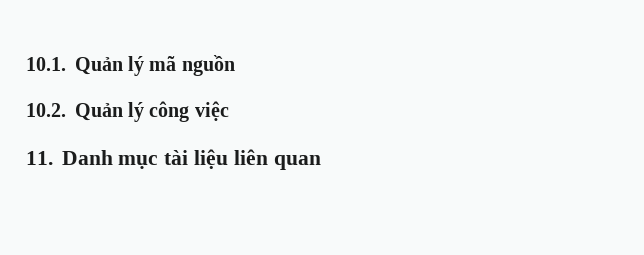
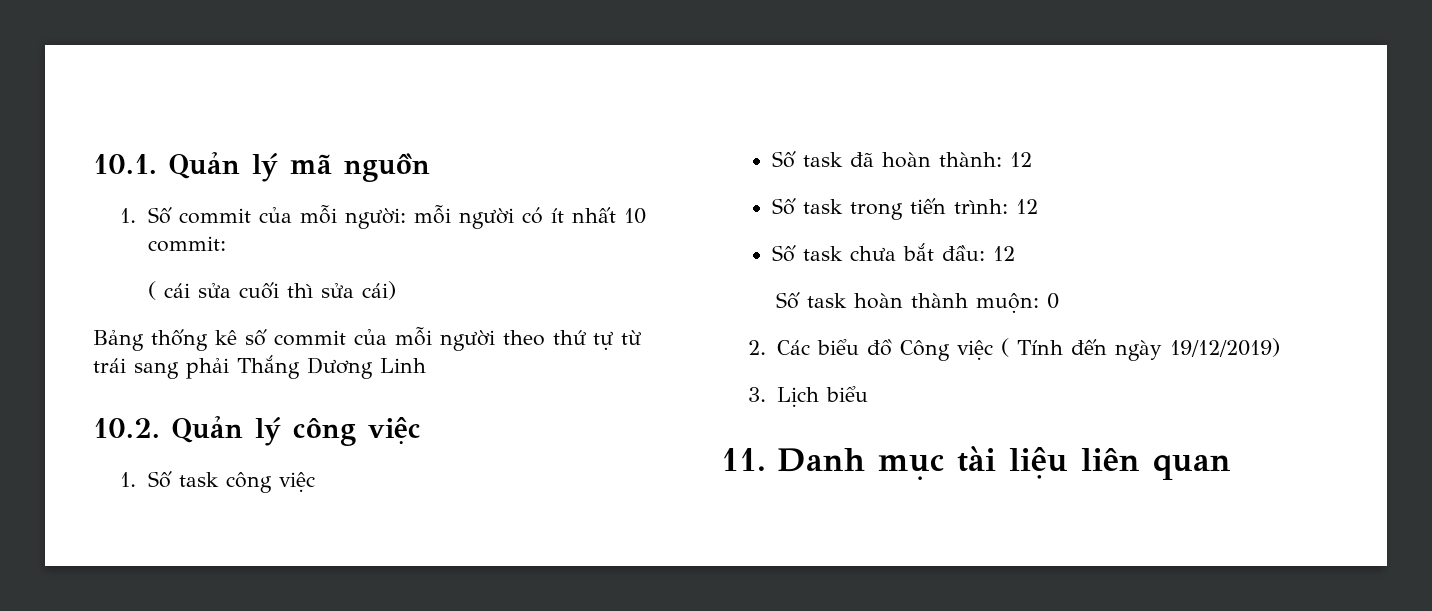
+ 1. Số commit của mỗi người: mỗi người có ít nhất 10 commit:
+ ( cái sửa cuối thì sửa cái)
+ Bảng thống kê số commit của mỗi người theo thứ tự từ trái sang phải Thắng Dương Linh
+ 1. Số task công việc
+ Số task đã hoàn thành: 12
+ Số task trong tiến trình: 12
+ Số task chưa bắt đầu: 12
+ Số task hoàn thành muộn: 0
+ 2. Các biểu đồ Công việc ( Tính đến ngày 19/12/2019)
+ 3. Lịch biểu

